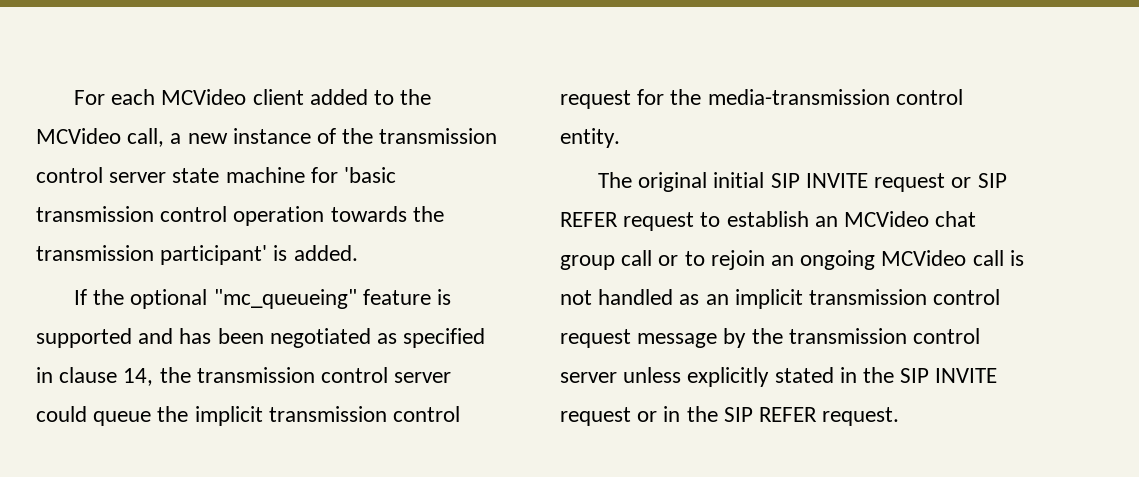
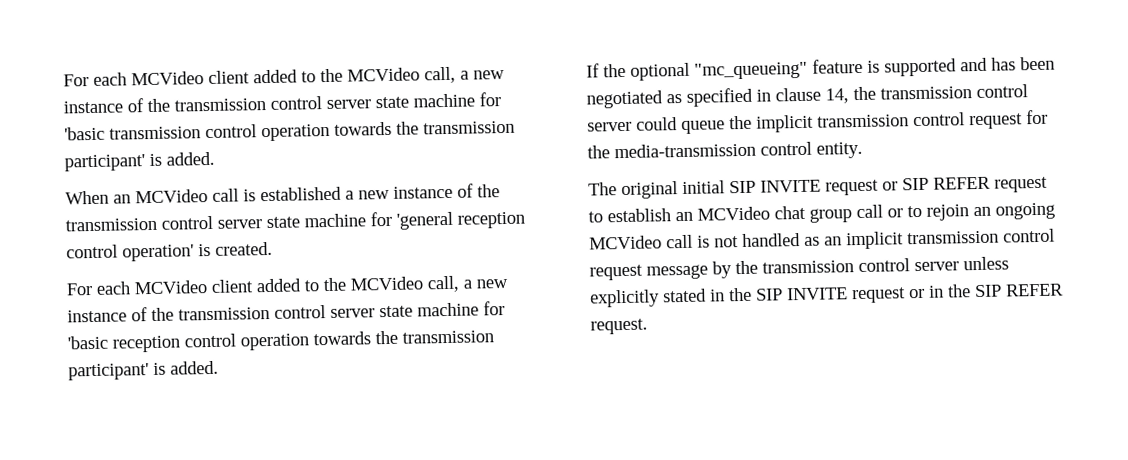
+ When an MCVideo call is established a new instance of the transmission control server state machine for 'general reception control operation' is created.
+ For each MCVideo client added to the MCVideo call, a new instance of the transmission control server state machine for 'basic reception control operation towards the transmission participant' is added.

